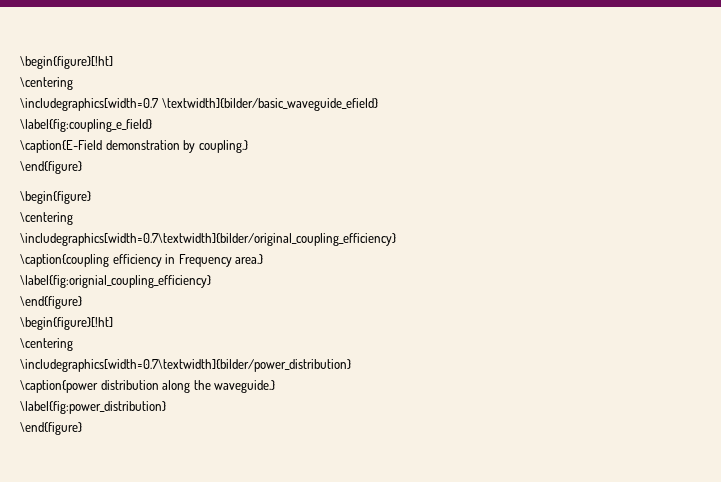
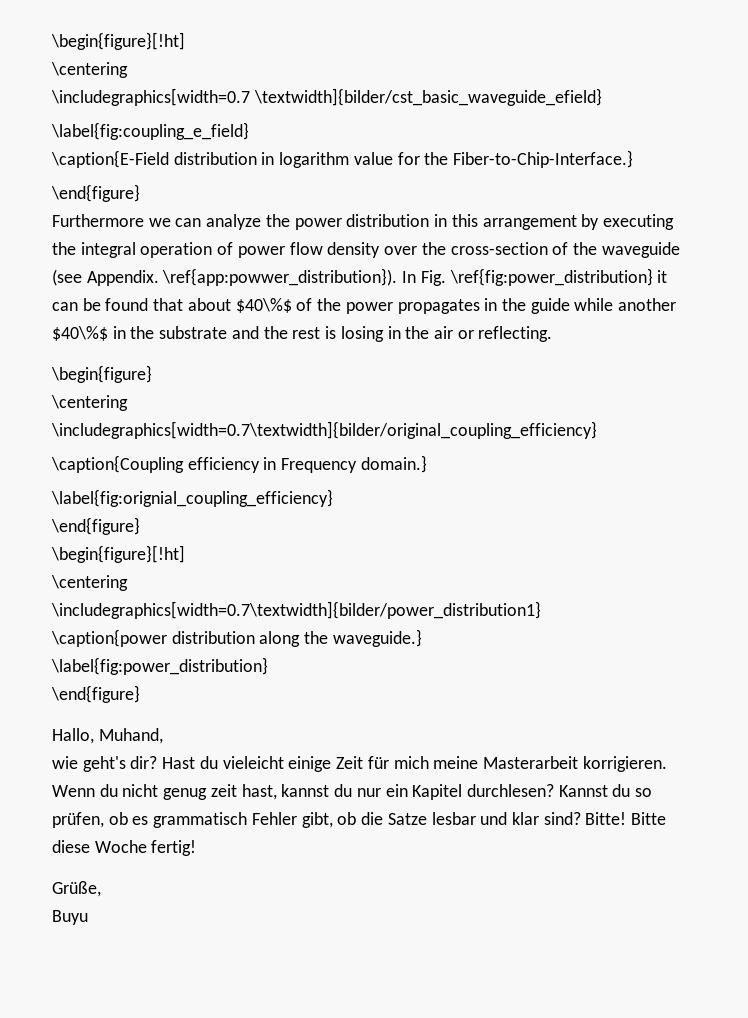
- \includegraphics[width=0.7 \textwidth]{bilder/basic_waveguide_efield}
+ \includegraphics[width=0.7 \textwidth]{bilder/cst_basic_waveguide_efield}
- \caption{E-Field demonstration by coupling.}
+ \caption{E-Field distribution in logarithm value for the Fiber-to-Chip-Interface.}
  \end{figure}
+ Furthermore we can analyze the power distribution in this arrangement by executing the integral operation of power flow density over the cross-section of the waveguide (see Appendix. \ref{app:powwer_distribution}). In Fig. \ref{fig:power_distribution} it can be found that about $40\%$ of the power propagates in the guide while another $40\%$ in the substrate and the rest is losing in the air or reflecting.
- \caption{coupling efficiency in Frequency area.}
+ \caption{Coupling efficiency in Frequency domain.}
- \includegraphics[width=0.7\textwidth]{bilder/power_distribution}
+ \includegraphics[width=0.7\textwidth]{bilder/power_distribution1}
+ Hallo, Muhand,
+ wie geht's dir? Hast du vieleicht einige Zeit für mich meine Masterarbeit korrigieren. Wenn du nicht genug zeit hast, kannst du nur ein Kapitel durchlesen? Kannst du so prüfen, ob es grammatisch Fehler gibt, ob die Satze lesbar und klar sind? Bitte! Bitte diese Woche fertig!
+ Grüße,
+ Buyu

